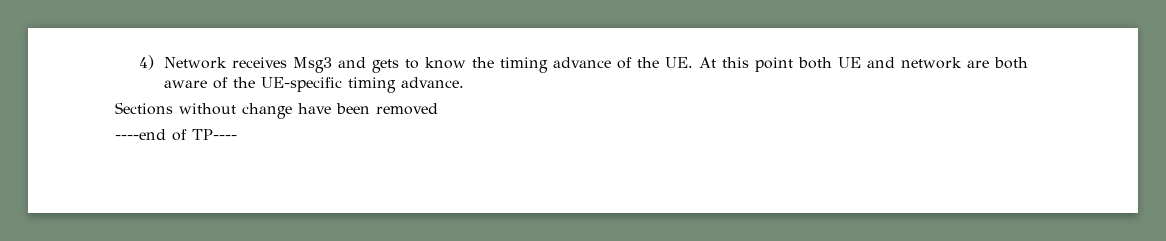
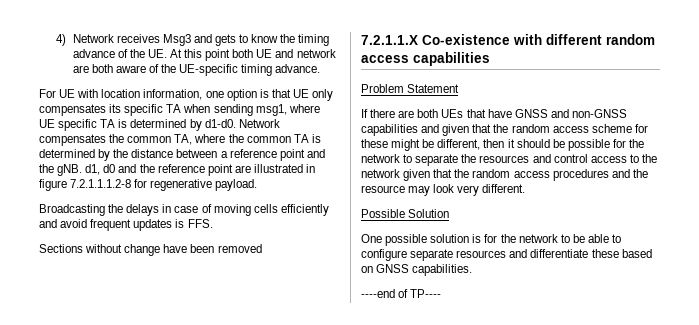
+ For UE with location information, one option is that UE only compensates its specific TA when sending msg1, where UE specific TA is determined by d1-d0. Network compensates the common TA, where the common TA is determined by the distance between a reference point and the gNB. d1, d0 and the reference point are illustrated in figure 7.2.1.1.1.2-8 for regenerative payload.
+ Broadcasting the delays in case of moving cells efficiently and avoid frequent updates is FFS.
+ 7.2.1.1.X Co-existence with different random access capabilities
+ Problem Statement
+ If there are both UEs that have GNSS and non-GNSS capabilities and given that the random access scheme for these might be different, then it should be possible for the network to separate the resources and control access to the network given that the random access procedures and the resource may look very different.
+ Possible Solution
+ One possible solution is for the network to be able to configure separate resources and differentiate these based on GNSS capabilities.

